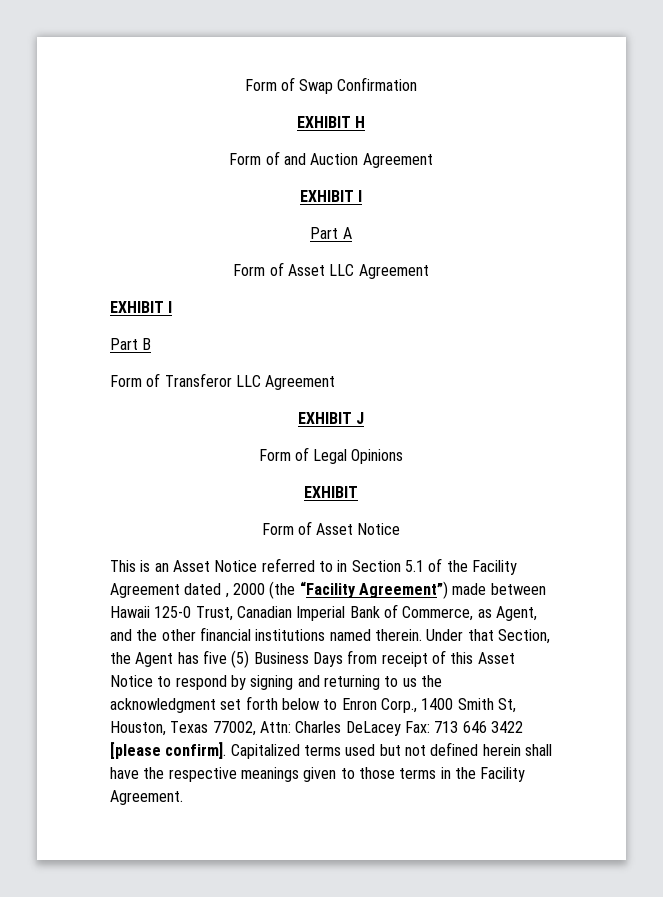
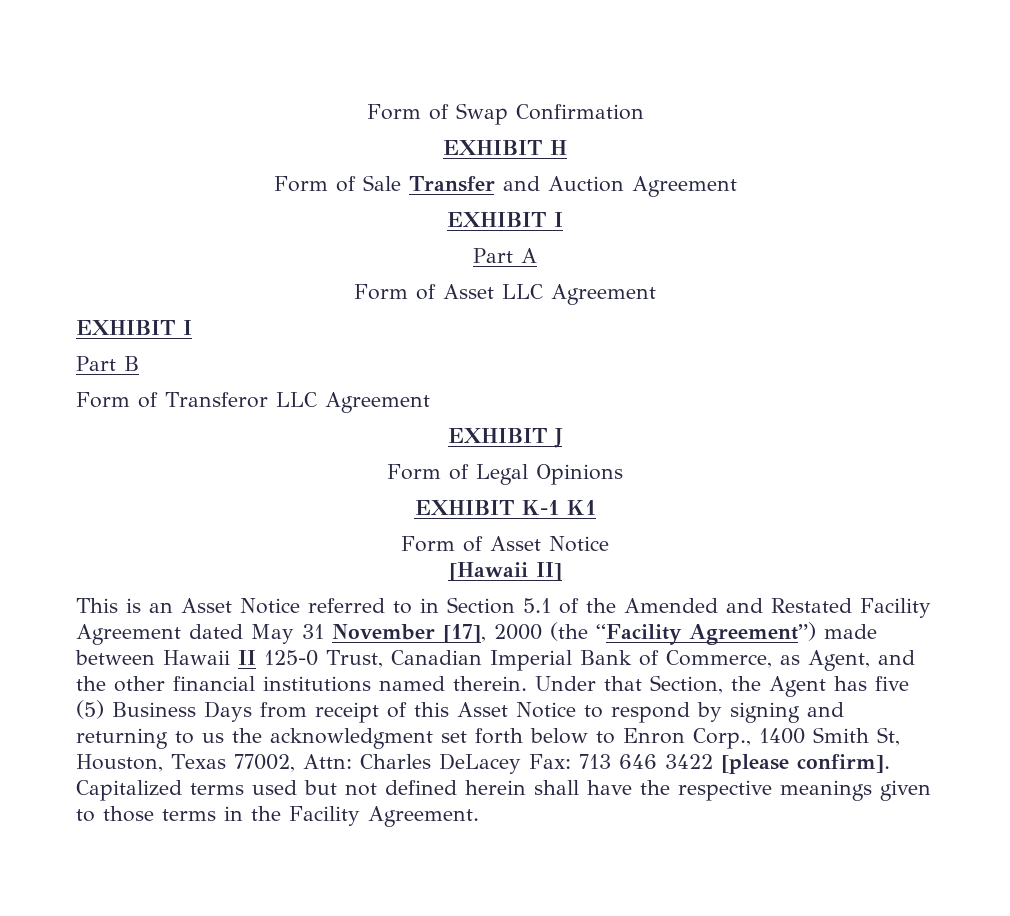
- Form of and Auction Agreement
+ Form of Sale Transfer and Auction Agreement
  Form of Legal Opinions
- EXHIBIT
+ EXHIBIT K-1 K1
+ [Hawaii II]
- This is an Asset Notice referred to in Section 5.1 of the Facility Agreement dated , 2000 (the “Facility Agreement”) made between Hawaii 125-0 Trust, Canadian Imperial Bank of Commerce, as Agent, and the other financial institutions named therein.
+ This is an Asset Notice referred to in Section 5.1 of the Amended and Restated Facility Agreement dated May 31 November [17], 2000 (the “Facility Agreement”) made between Hawaii II 125-0 Trust, Canadian Imperial Bank of Commerce, as Agent, and the other financial institutions named therein.

